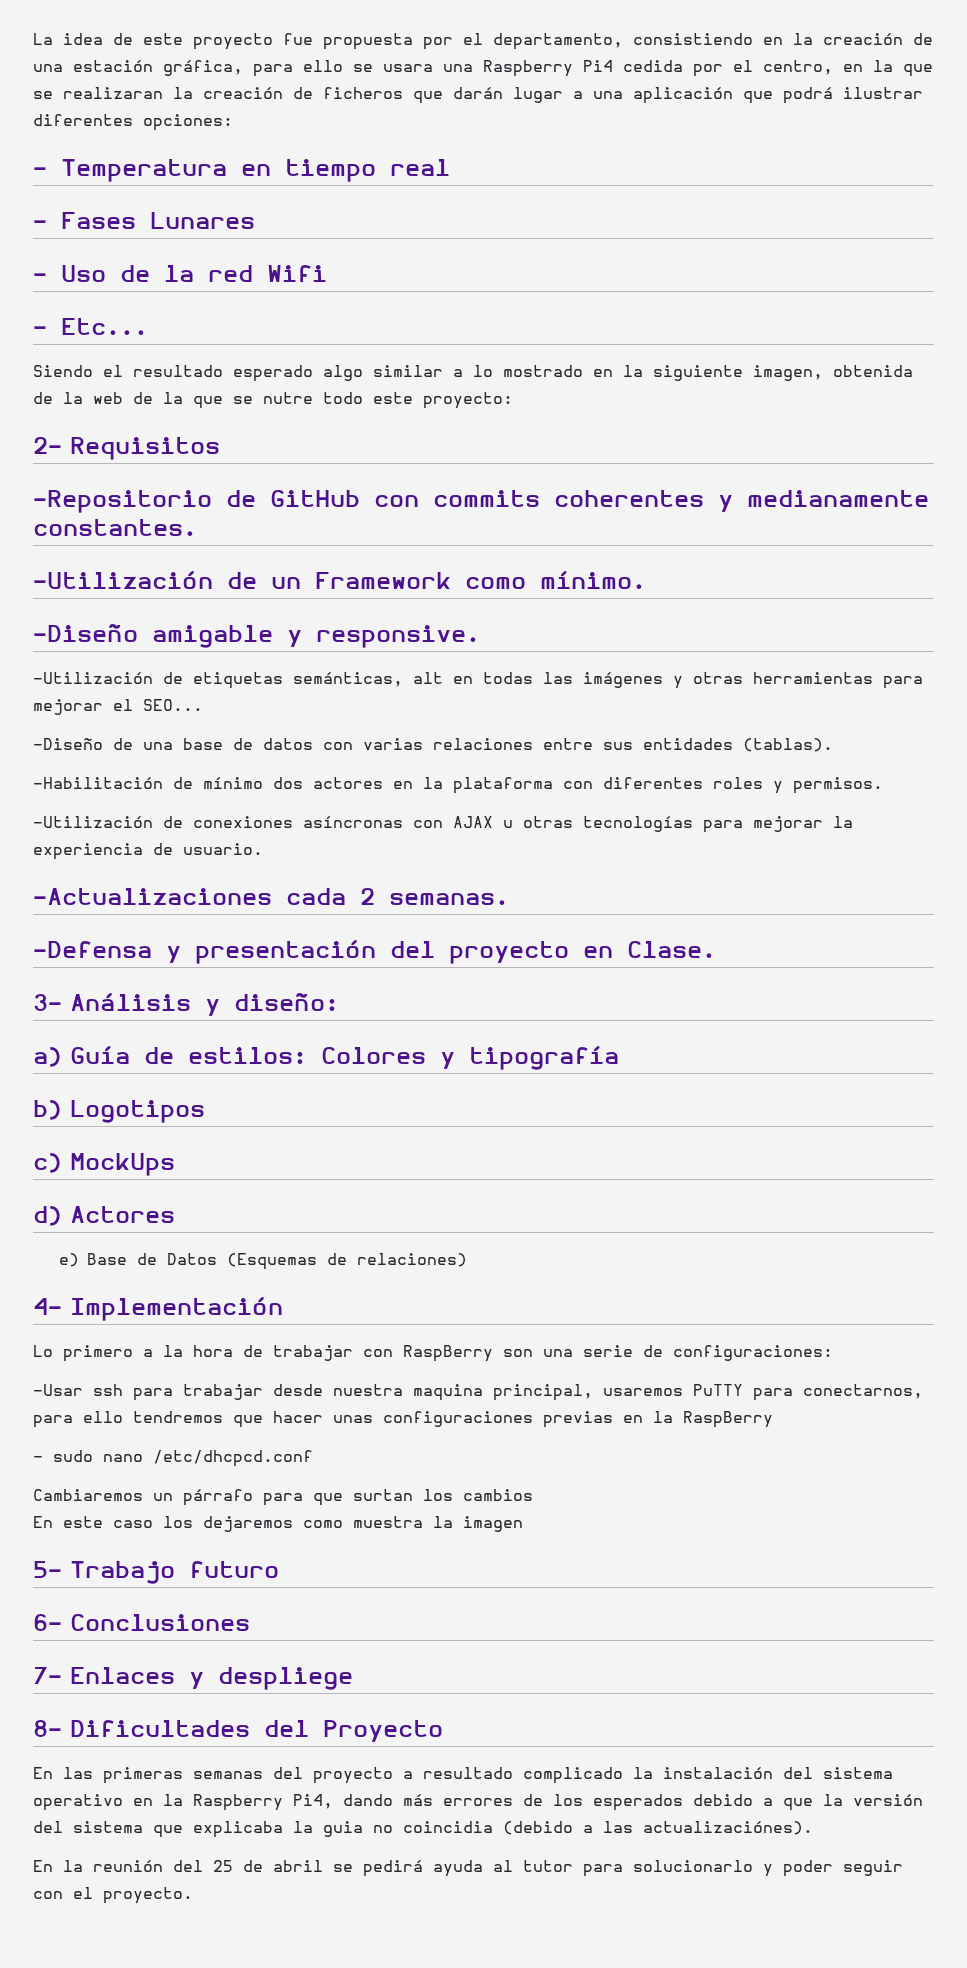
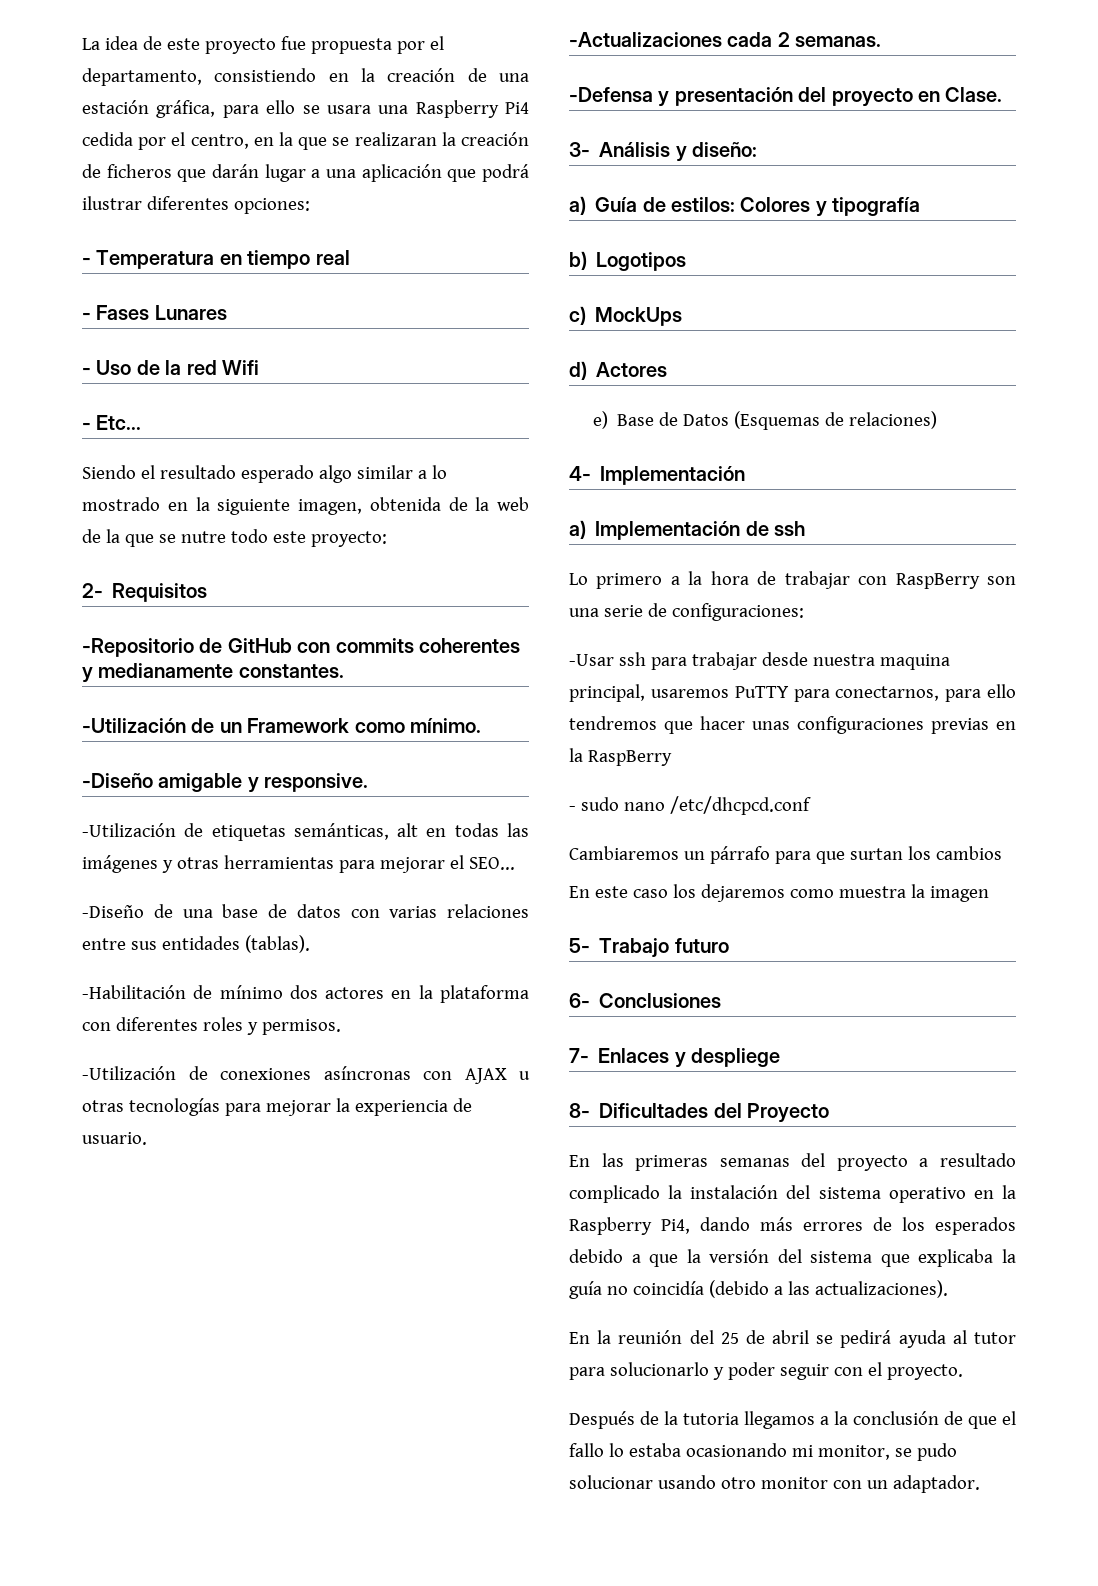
+ a) Implementación de ssh
- En las primeras semanas del proyecto a resultado complicado la instalación del sistema operativo en la Raspberry Pi4, dando más errores de los esperados debido a que la versión del sistema que explicaba la guia no coincidia (debido a las actualizaciónes).
+ En las primeras semanas del proyecto a resultado complicado la instalación del sistema operativo en la Raspberry Pi4, dando más errores de los esperados debido a que la versión del sistema que explicaba la guía no coincidía (debido a las actualizaciones).
+ Después de la tutoria llegamos a la conclusión de que el fallo lo estaba ocasionando mi monitor, se pudo solucionar usando otro monitor con un adaptador.

